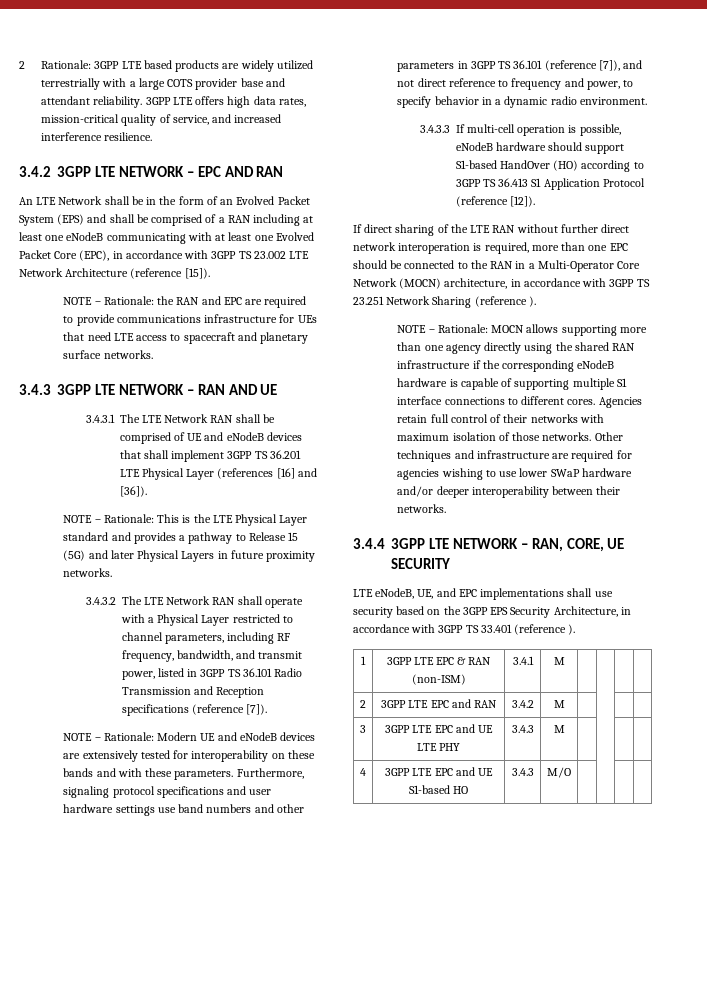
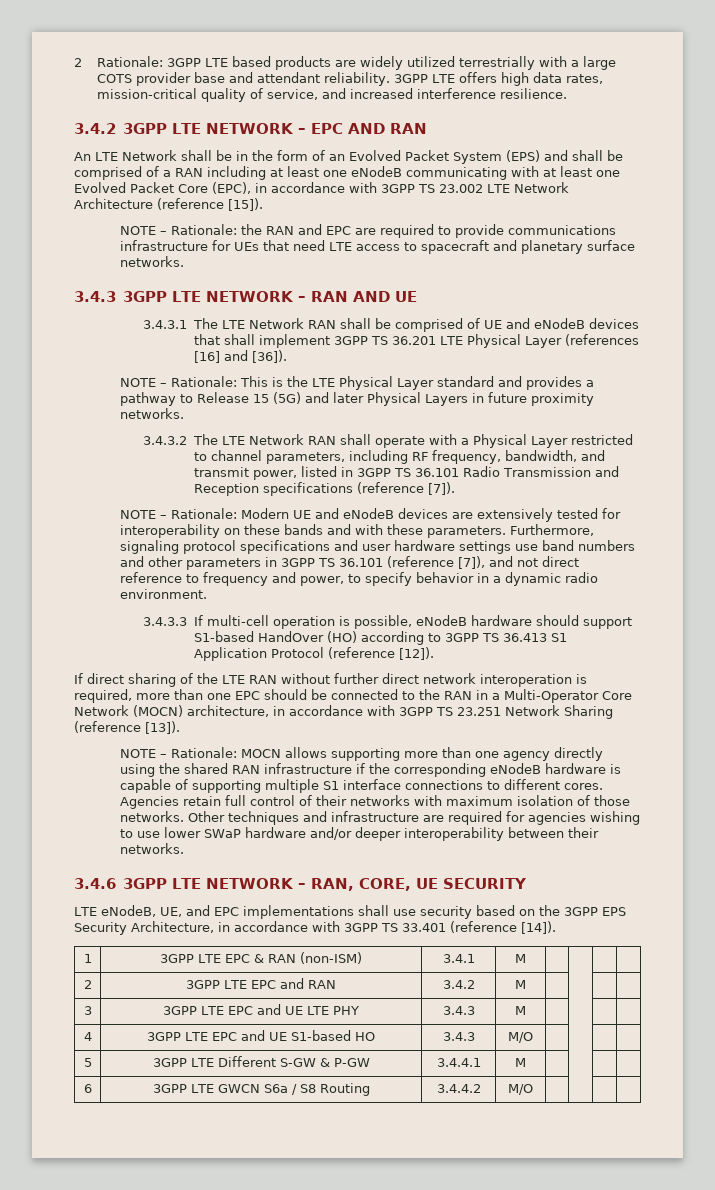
- If direct sharing of the LTE RAN without further direct network interoperation is required, more than one EPC should be connected to the RAN in a Multi-Operator Core Network (MOCN) architecture, in accordance with 3GPP TS 23.251 Network Sharing (reference ).
+ If direct sharing of the LTE RAN without further direct network interoperation is required, more than one EPC should be connected to the RAN in a Multi-Operator Core Network (MOCN) architecture, in accordance with 3GPP TS 23.251 Network Sharing (reference [13]).
- 3.4.4 3GPP LTE NETWORK – RAN, CORE, UE SECURITY
+ 3.4.6 3GPP LTE NETWORK – RAN, CORE, UE SECURITY
- LTE eNodeB, UE, and EPC implementations shall use security based on the 3GPP EPS Security Architecture, in accordance with 3GPP TS 33.401 (reference ).
+ LTE eNodeB, UE, and EPC implementations shall use security based on the 3GPP EPS Security Architecture, in accordance with 3GPP TS 33.401 (reference [14]).
+ 5 | 3GPP LTE Different S-GW & P-GW | 3.4.4.1 | M | | | |
+ 6 | 3GPP LTE GWCN S6a / S8 Routing | 3.4.4.2 | M/O | | | |

